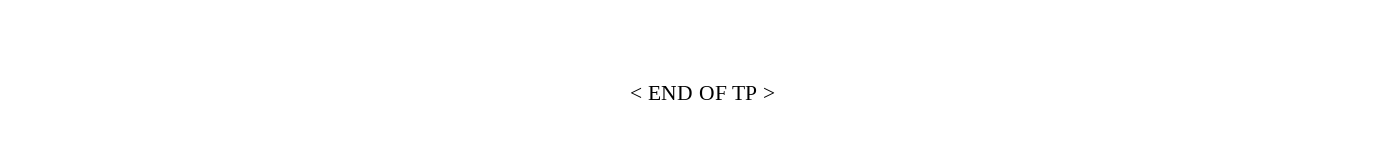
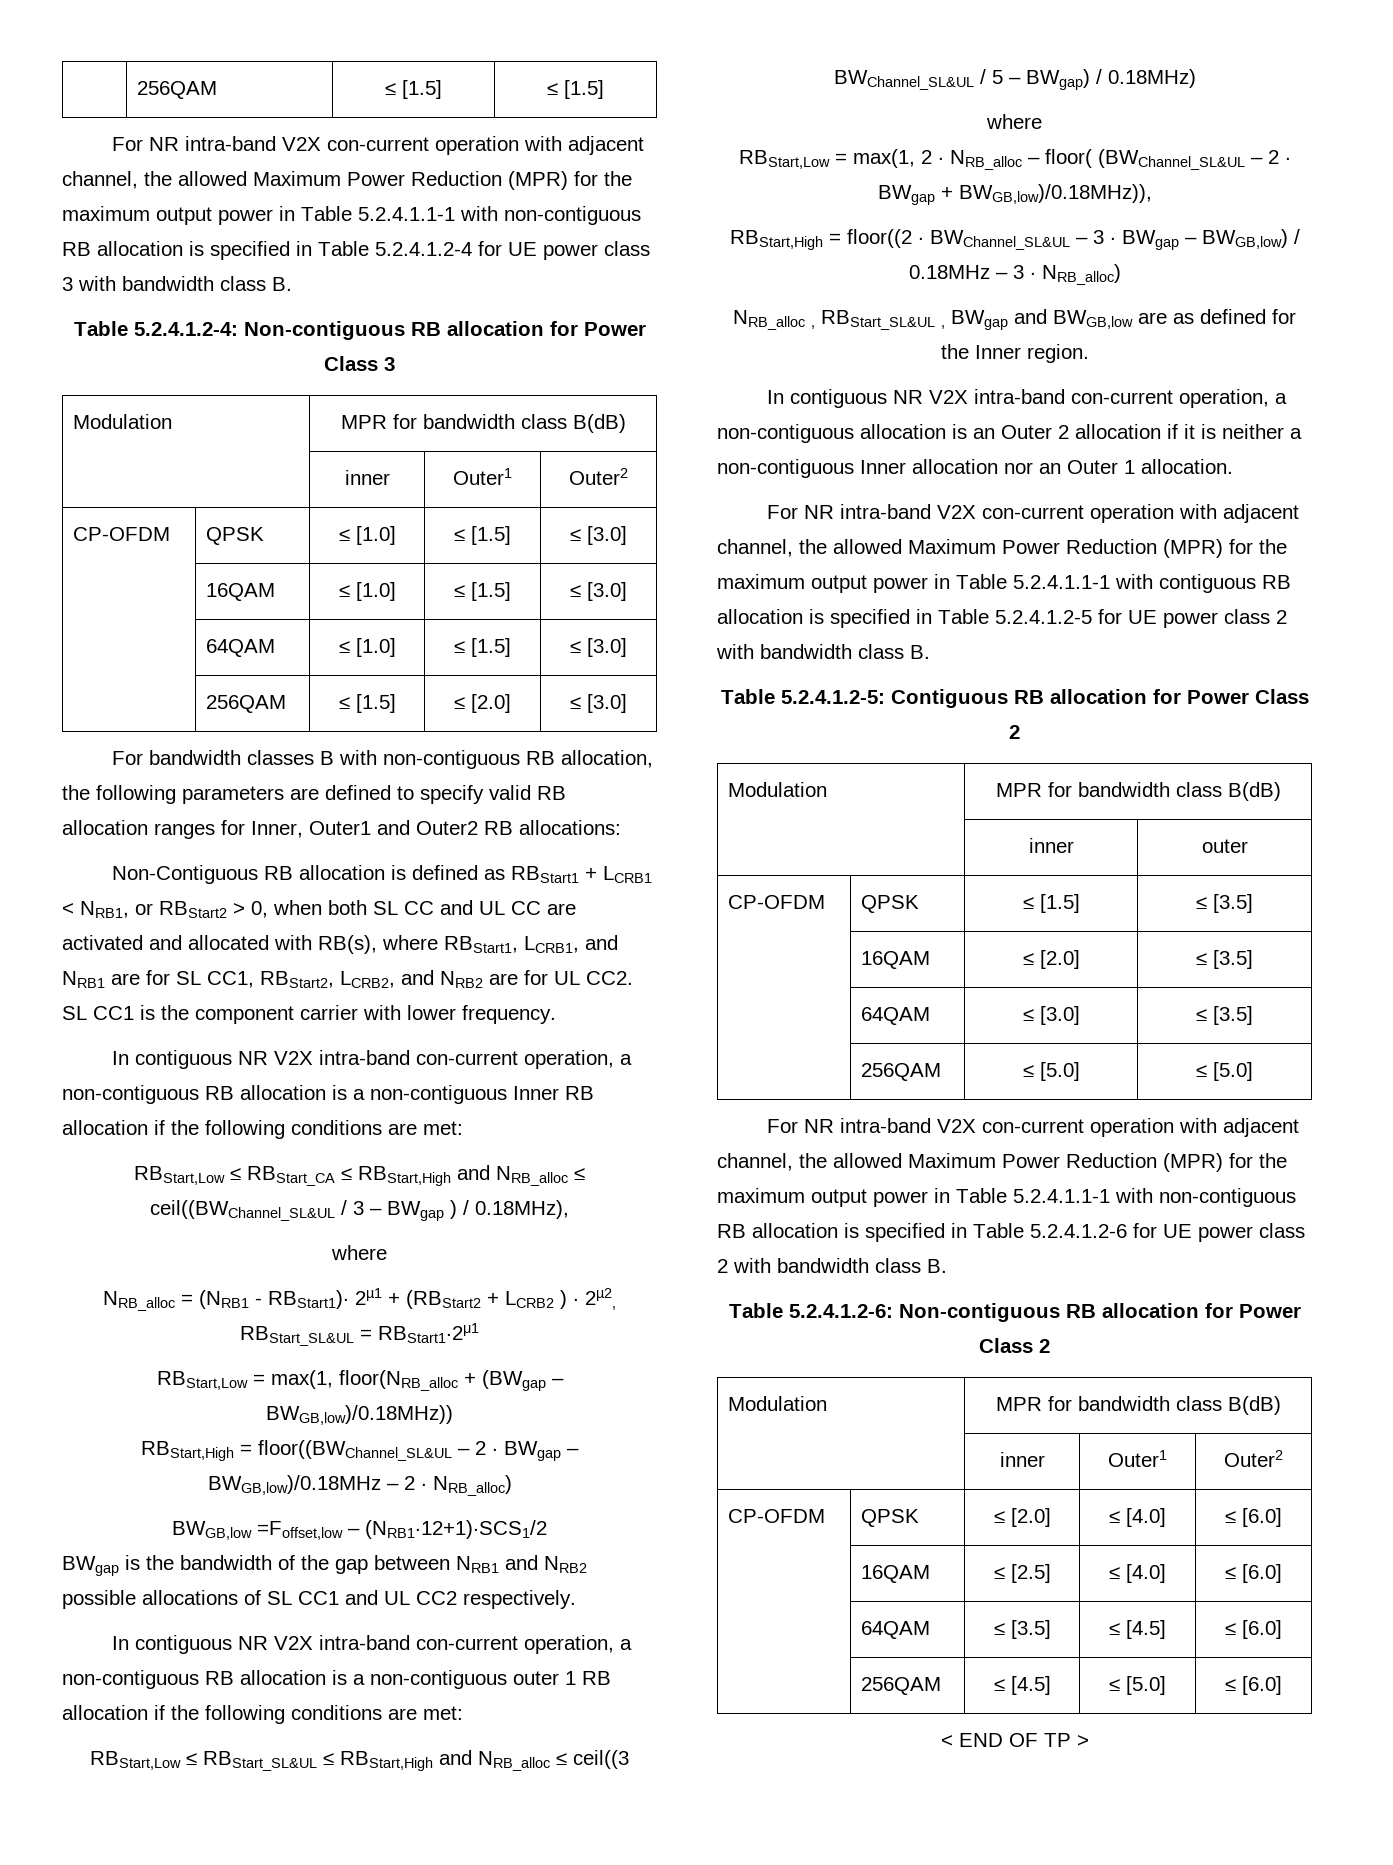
+ | 256QAM | ≤ [1.5] | ≤ [1.5]
+ For NR intra-band V2X con-current operation with adjacent channel, the allowed Maximum Power Reduction (MPR) for the maximum output power in Table 5.2.4.1.1-1 with non-contiguous RB allocation is specified in Table 5.2.4.1.2-4 for UE power class 3 with bandwidth class B.
+ Table 5.2.4.1.2-4: Non-contiguous RB allocation for Power Class 3
+ Modulation | MPR for bandwidth class B(dB)
+ | inner | Outer1 | Outer2
+ CP-OFDM | QPSK | ≤ [1.0] | ≤ [1.5] | ≤ [3.0]
+ | 16QAM | ≤ [1.0] | ≤ [1.5] | ≤ [3.0]
+ | 64QAM | ≤ [1.0] | ≤ [1.5] | ≤ [3.0]
+ | 256QAM | ≤ [1.5] | ≤ [2.0] | ≤ [3.0]
+ For bandwidth classes B with non-contiguous RB allocation, the following parameters are defined to specify valid RB allocation ranges for Inner, Outer1 and Outer2 RB allocations:
+ Non-Contiguous RB allocation is defined as RBStart1 + LCRB1 < NRB1, or RBStart2 > 0, when both SL CC and UL CC are activated and allocated with RB(s), where RBStart1, LCRB1, and NRB1 are for SL CC1, RBStart2, LCRB2, and NRB2 are for UL CC2. SL CC1 is the component carrier with lower frequency.
+ In contiguous NR V2X intra-band con-current operation, a non-contiguous RB allocation is a non-contiguous Inner RB allocation if the following conditions are met:
+ RBStart,Low ≤ RBStart_CA ≤ RBStart,High and NRB_alloc ≤ ceil((BWChannel_SL&UL / 3 – BWgap ) / 0.18MHz),
+ where
+ NRB_alloc = (NRB1 - RBStart1)∙ 2µ1 + (RBStart2 + LCRB2 ) ∙ 2µ2, RBStart_SL&UL = RBStart1∙2μ1
+ RBStart,Low = max(1, floor(NRB_alloc + (BWgap – BWGB,low)/0.18MHz))
+ RBStart,High = floor((BWChannel_SL&UL – 2 ∙ BWgap – BWGB,low)/0.18MHz – 2 ∙ NRB_alloc)
+ BWGB,low =Foffset,low – (NRB1∙12+1)∙SCS1/2
+ BWgap is the bandwidth of the gap between NRB1 and NRB2 possible allocations of SL CC1 and UL CC2 respectively.
+ In contiguous NR V2X intra-band con-current operation, a non-contiguous RB allocation is a non-contiguous outer 1 RB allocation if the following conditions are met:
+ RBStart,Low ≤ RBStart_SL&UL ≤ RBStart,High and NRB_alloc ≤ ceil((3 BWChannel_SL&UL / 5 – BWgap) / 0.18MHz)
+ where
+ RBStart,Low = max(1, 2 ∙ NRB_alloc – floor( (BWChannel_SL&UL – 2 ∙ BWgap + BWGB,low)/0.18MHz)),
+ RBStart,High = floor((2 ∙ BWChannel_SL&UL – 3 ∙ BWgap – BWGB,low) / 0.18MHz – 3 ∙ NRB_alloc)
+ NRB_alloc , RBStart_SL&UL , BWgap and BWGB,low are as defined for the Inner region.
+ In contiguous NR V2X intra-band con-current operation, a non-contiguous allocation is an Outer 2 allocation if it is neither a non-contiguous Inner allocation nor an Outer 1 allocation.
+ For NR intra-band V2X con-current operation with adjacent channel, the allowed Maximum Power Reduction (MPR) for the maximum output power in Table 5.2.4.1.1-1 with contiguous RB allocation is specified in Table 5.2.4.1.2-5 for UE power class 2 with bandwidth class B.
+ Table 5.2.4.1.2-5: Contiguous RB allocation for Power Class 2
+ Modulation | MPR for bandwidth class B(dB)
+ | inner | outer
+ CP-OFDM | QPSK | ≤ [1.5] | ≤ [3.5]
+ | 16QAM | ≤ [2.0] | ≤ [3.5]
+ | 64QAM | ≤ [3.0] | ≤ [3.5]
+ | 256QAM | ≤ [5.0] | ≤ [5.0]
+ For NR intra-band V2X con-current operation with adjacent channel, the allowed Maximum Power Reduction (MPR) for the maximum output power in Table 5.2.4.1.1-1 with non-contiguous RB allocation is specified in Table 5.2.4.1.2-6 for UE power class 2 with bandwidth class B.
+ Table 5.2.4.1.2-6: Non-contiguous RB allocation for Power Class 2
+ Modulation | MPR for bandwidth class B(dB)
+ | inner | Outer1 | Outer2
+ CP-OFDM | QPSK | ≤ [2.0] | ≤ [4.0] | ≤ [6.0]
+ | 16QAM | ≤ [2.5] | ≤ [4.0] | ≤ [6.0]
+ | 64QAM | ≤ [3.5] | ≤ [4.5] | ≤ [6.0]
+ | 256QAM | ≤ [4.5] | ≤ [5.0] | ≤ [6.0]

